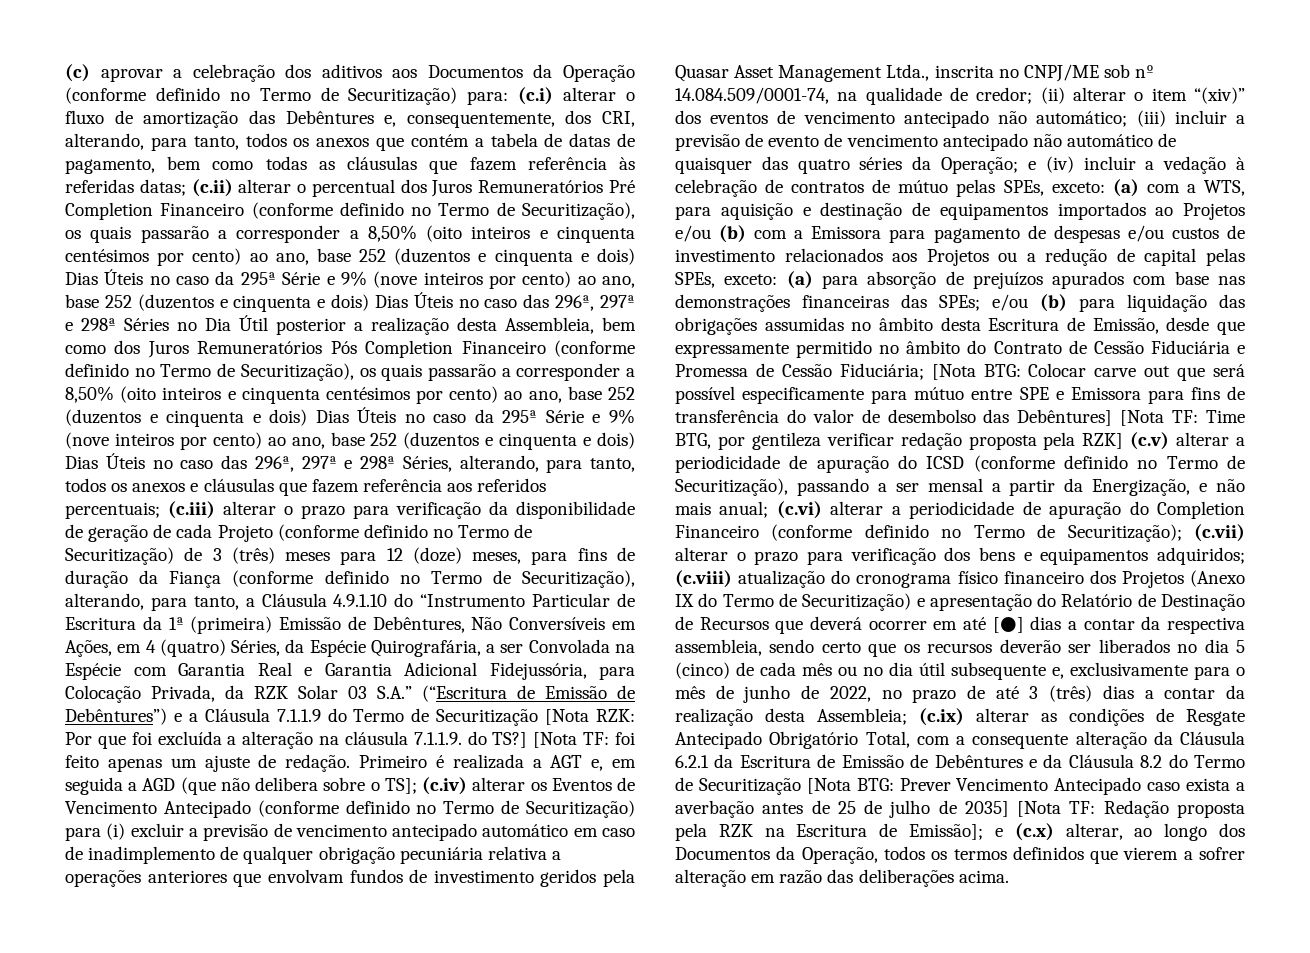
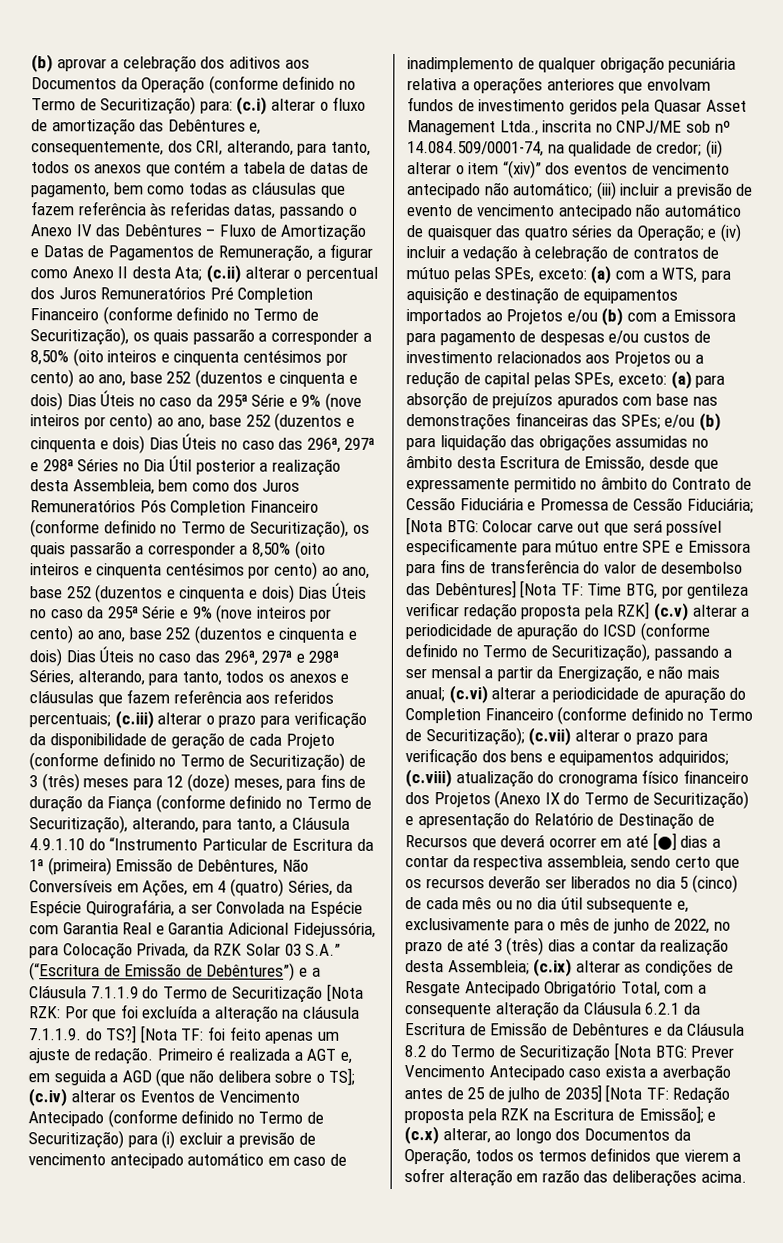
- (c) aprovar a celebração dos aditivos aos Documentos da Operação (conforme definido no Termo de Securitização) para:
+ (b) aprovar a celebração dos aditivos aos Documentos da Operação (conforme definido no Termo de Securitização) para:
- (c.i) alterar o fluxo de amortização das Debêntures e, consequentemente, dos CRI, alterando, para tanto, todos os anexos que contém a tabela de datas de pagamento, bem como todas as cláusulas que fazem referência às referidas datas;
+ (c.i) alterar o fluxo de amortização das Debêntures e, consequentemente, dos CRI, alterando, para tanto, todos os anexos que contém a tabela de datas de pagamento, bem como todas as cláusulas que fazem referência às referidas datas, passando o Anexo IV das Debêntures – Fluxo de Amortização e Datas de Pagamentos de Remuneração, a figurar como Anexo II desta Ata;

